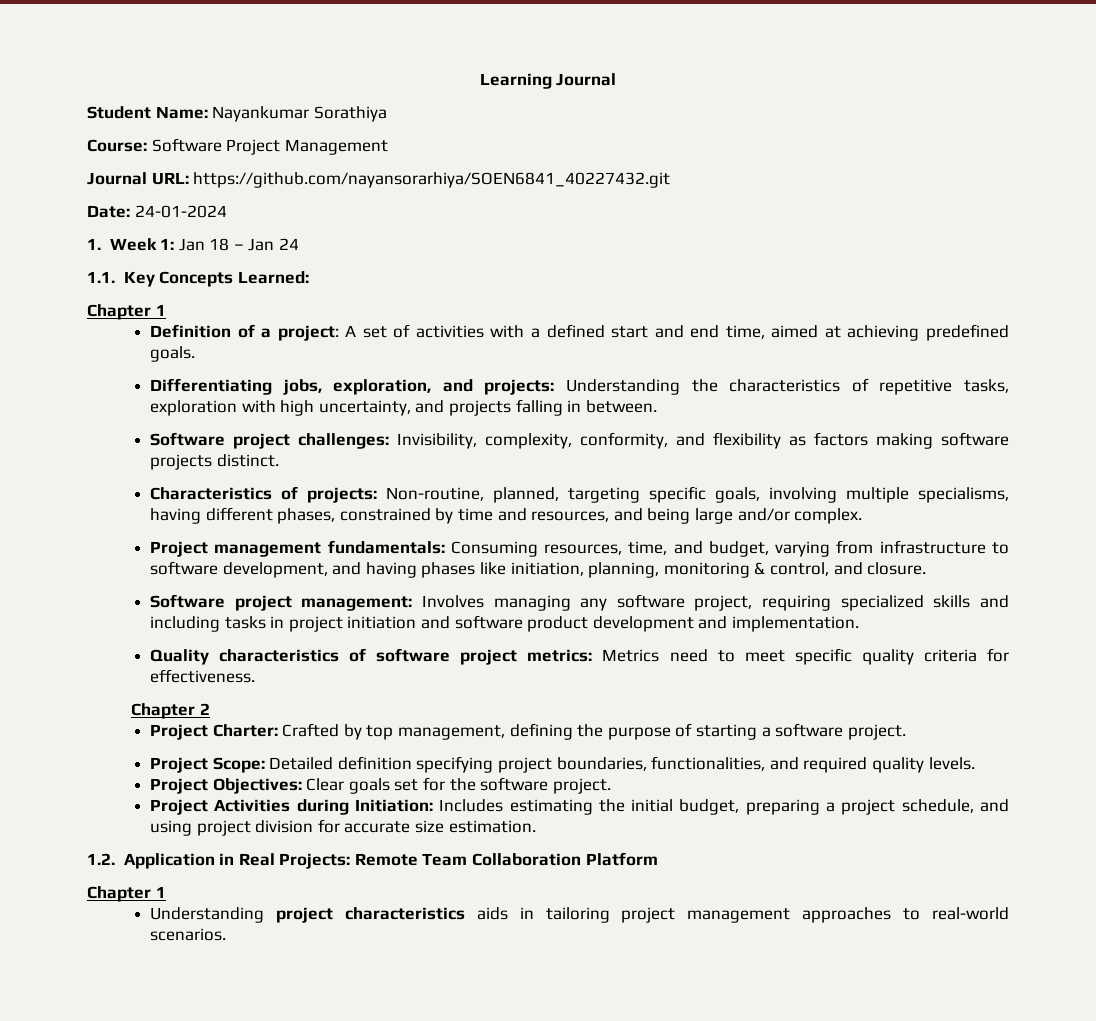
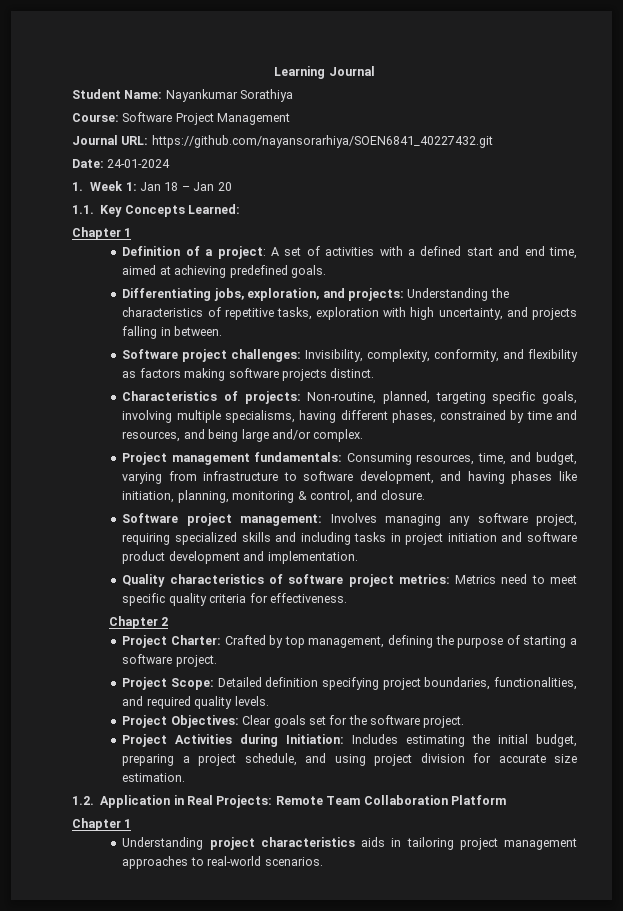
- 1. Week 1: Jan 18 – Jan 24
+ 1. Week 1: Jan 18 – Jan 20

